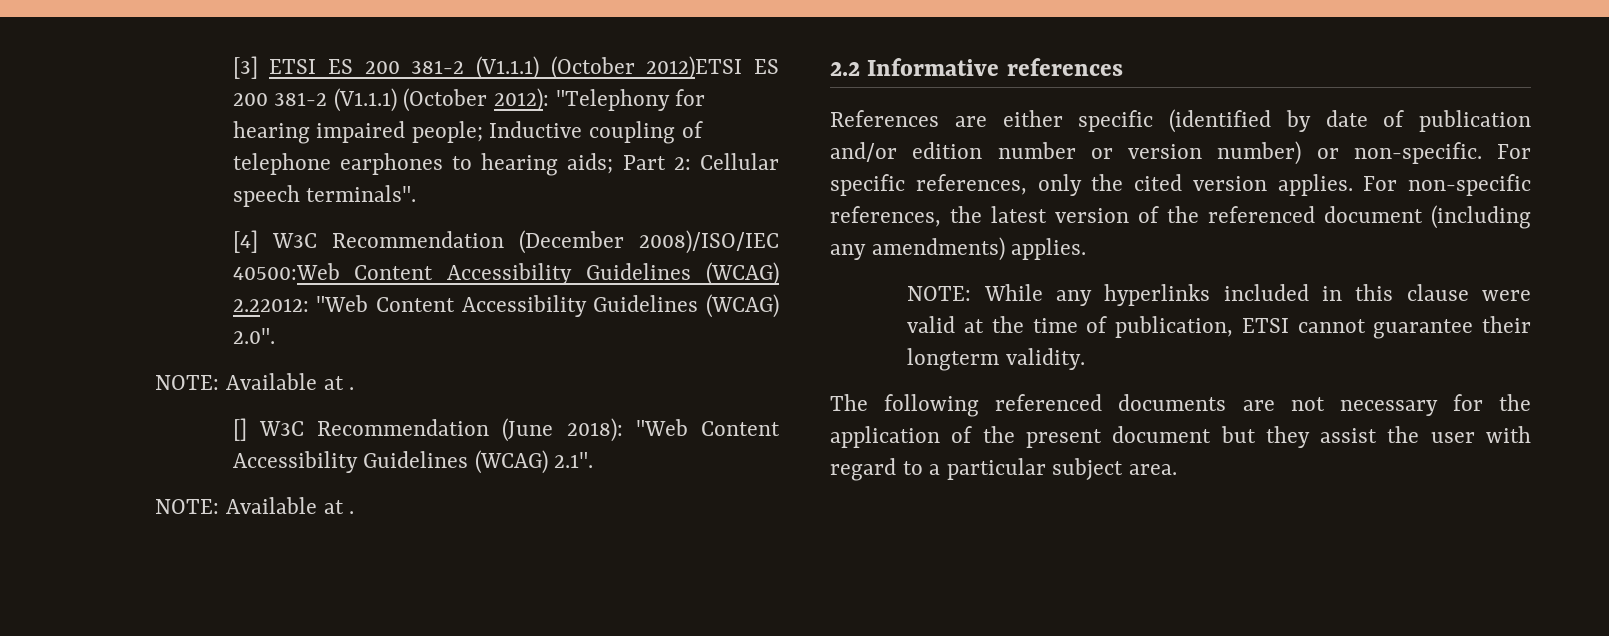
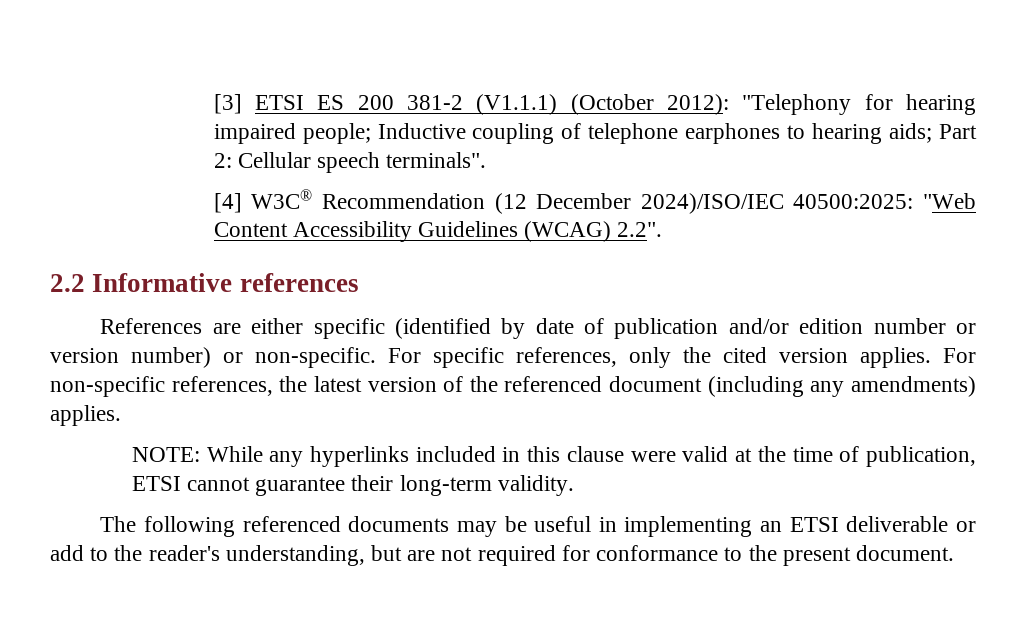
- [3] ETSI ES 200 381-2 (V1.1.1) (October 2012)ETSI ES 200 381-2 (V1.1.1) (October 2012): "Telephony for hearing impaired people; Inductive coupling of telephone earphones to hearing aids; Part 2: Cellular speech terminals".
+ [3] ETSI ES 200 381-2 (V1.1.1) (October 2012): "Telephony for hearing impaired people; Inductive coupling of telephone earphones to hearing aids; Part 2: Cellular speech terminals".
- [4] W3C Recommendation (December 2008)/ISO/IEC 40500:Web Content Accessibility Guidelines (WCAG) 2.22012: "Web Content Accessibility Guidelines (WCAG) 2.0".
- NOTE: Available at .
- [] W3C Recommendation (June 2018): "Web Content Accessibility Guidelines (WCAG) 2.1".
- NOTE: Available at .
+ [4] W3C® Recommendation (12 December 2024)/ISO/IEC 40500:2025: "Web Content Accessibility Guidelines (WCAG) 2.2".
- NOTE: While any hyperlinks included in this clause were valid at the time of publication, ETSI cannot guarantee their longterm validity.
+ NOTE: While any hyperlinks included in this clause were valid at the time of publication, ETSI cannot guarantee their long-term validity.
- The following referenced documents are not necessary for the application of the present document but they assist the user with regard to a particular subject area.
+ The following referenced documents may be useful in implementing an ETSI deliverable or add to the reader's understanding, but are not required for conformance to the present document.

